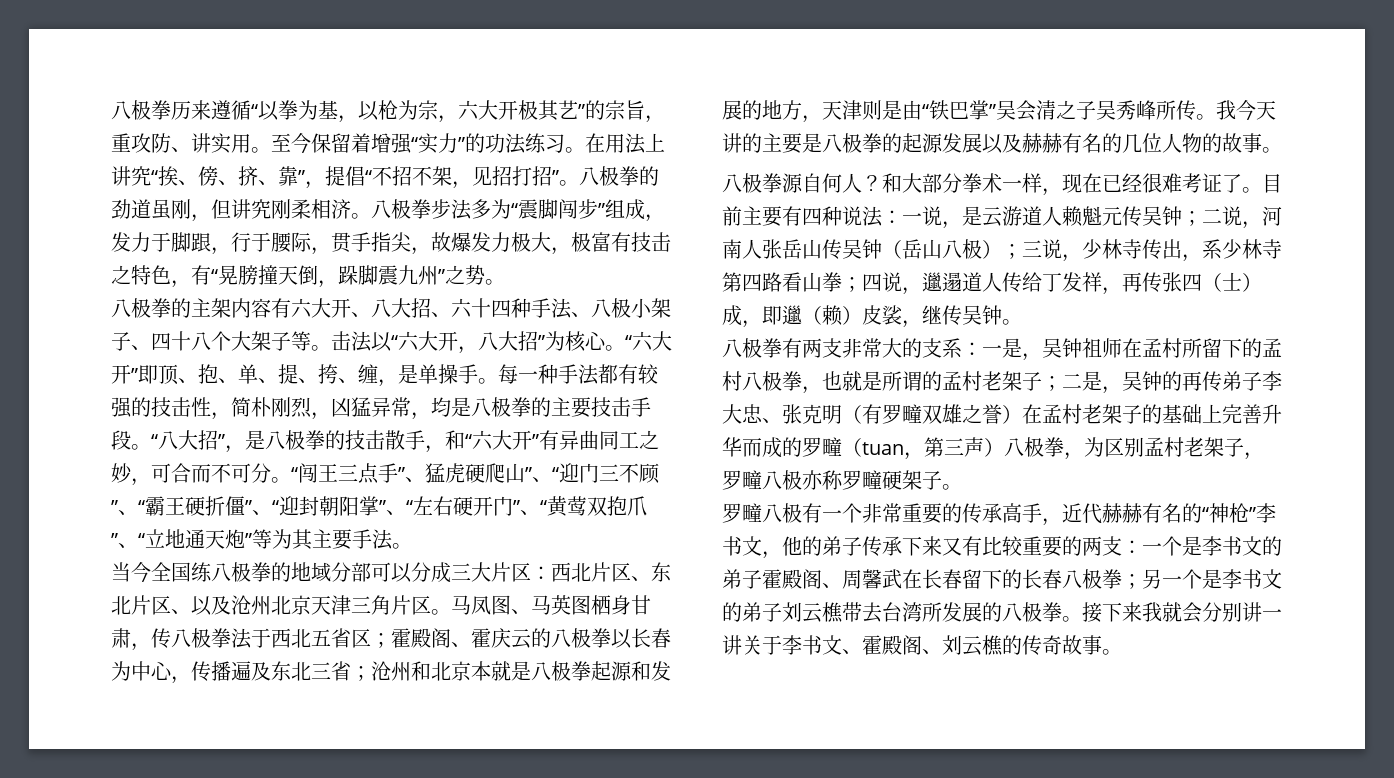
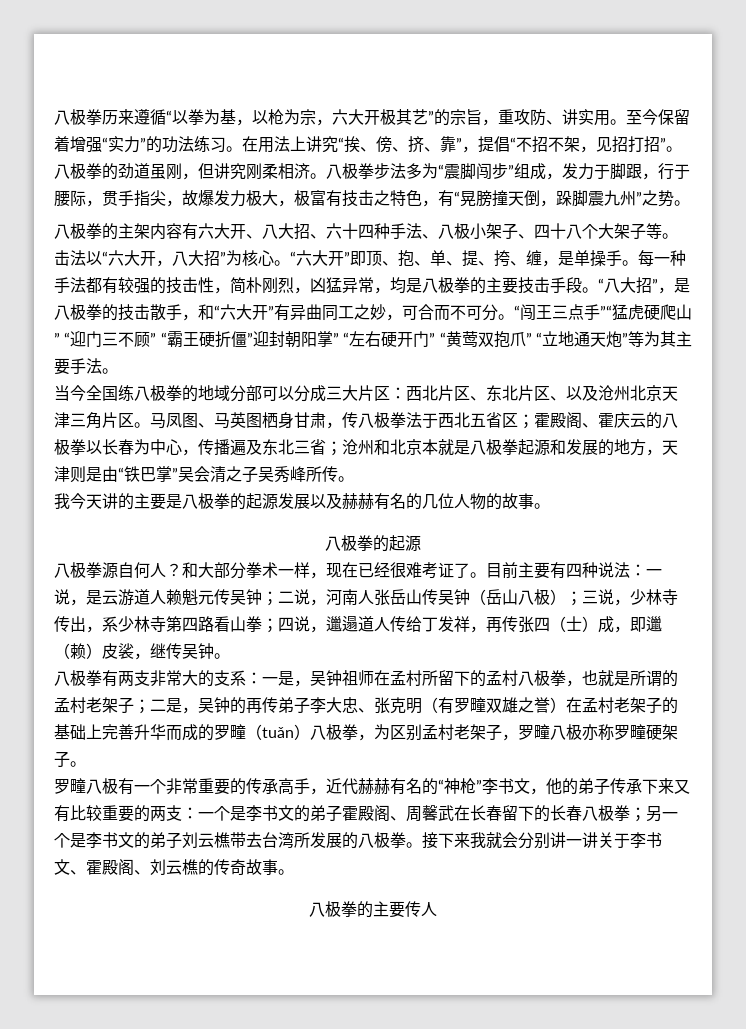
- “闯王三点手”、猛虎硬爬山”、“迎门三不顾”、“霸王硬折僵”、“迎封朝阳掌”、“左右硬开门”、“黄莺双抱爪”、“立地通天炮”等为其主要手法。
+ “闯王三点手”“猛虎硬爬山” “迎门三不顾” “霸王硬折僵”迎封朝阳掌” “左右硬开门” “黄莺双抱爪” “立地通天炮”等为其主要手法。
- 沧州和北京本就是八极拳起源和发展的地方，天津则是由“铁巴掌”吴会清之子吴秀峰所传。我今天讲的主要是八极拳的起源发展以及赫赫有名的几位人物的故事。
+ 沧州和北京本就是八极拳起源和发展的地方，天津则是由“铁巴掌”吴会清之子吴秀峰所传。
+ 我今天讲的主要是八极拳的起源发展以及赫赫有名的几位人物的故事。
+ 八极拳的起源
- 八极拳有两支非常大的支系：一是，吴钟祖师在孟村所留下的孟村八极拳，也就是所谓的孟村老架子；二是，吴钟的再传弟子李大忠、张克明（有罗疃双雄之誉）在孟村老架子的基础上完善升华而成的罗疃（tuan，第三声）八极拳，为区别孟村老架子，罗疃八极亦称罗疃硬架子。
+ 八极拳有两支非常大的支系：一是，吴钟祖师在孟村所留下的孟村八极拳，也就是所谓的孟村老架子；二是，吴钟的再传弟子李大忠、张克明（有罗疃双雄之誉）在孟村老架子的基础上完善升华而成的罗疃（tuǎn）八极拳，为区别孟村老架子，罗疃八极亦称罗疃硬架子。
+ 八极拳的主要传人

